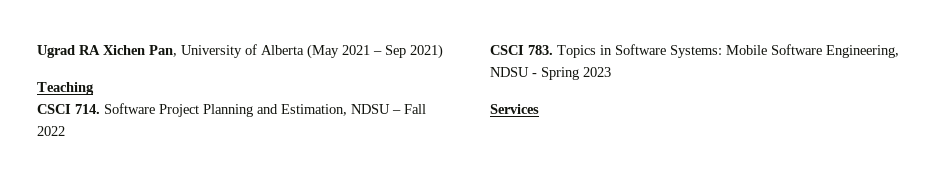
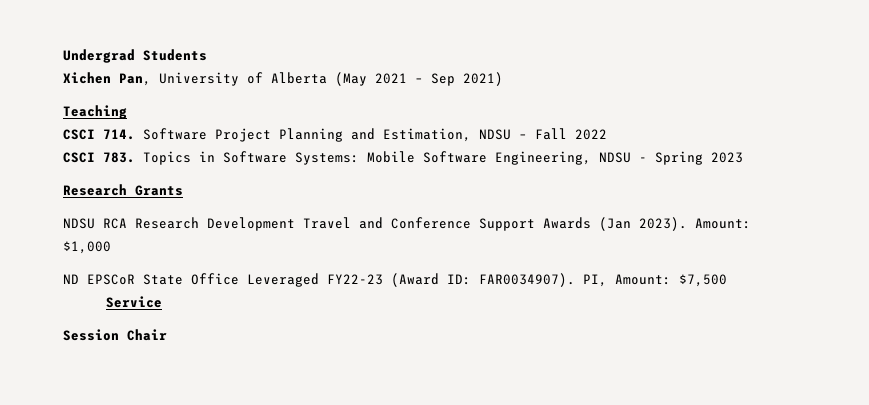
- Ugrad RA Xichen Pan, University of Alberta (May 2021 – Sep 2021)
+ Undergrad Students
+ Xichen Pan, University of Alberta (May 2021 – Sep 2021)
- Services
+ Research Grants
+ NDSU RCA Research Development Travel and Conference Support Awards (Jan 2023). Amount: $1,000
+ ND EPSCoR State Office Leveraged FY22-23 (Award ID: FAR0034907). PI, Amount: $7,500
+ Service
+ Session Chair

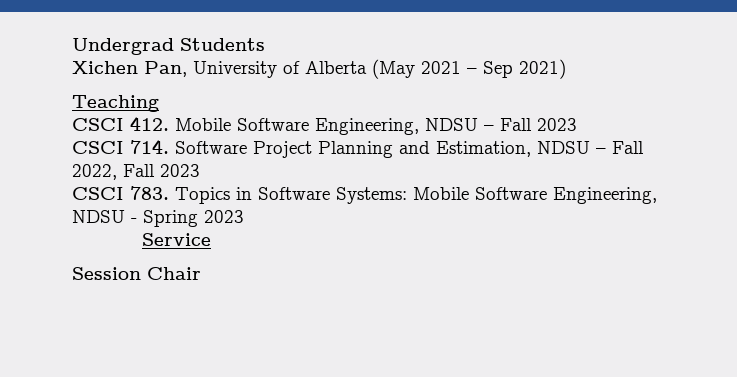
+ CSCI 412. Mobile Software Engineering, NDSU – Fall 2023
- CSCI 714. Software Project Planning and Estimation, NDSU – Fall 2022
+ CSCI 714. Software Project Planning and Estimation, NDSU – Fall 2022, Fall 2023
- Research Grants
- NDSU RCA Research Development Travel and Conference Support Awards (Jan 2023). Amount: $1,000
- ND EPSCoR State Office Leveraged FY22-23 (Award ID: FAR0034907). PI, Amount: $7,500

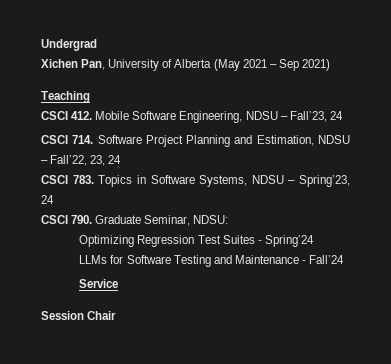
- Undergrad Students
+ Undergrad
- CSCI 412. Mobile Software Engineering, NDSU – Fall 2023
+ CSCI 412. Mobile Software Engineering, NDSU – Fall’23, 24
- CSCI 714. Software Project Planning and Estimation, NDSU – Fall 2022, Fall 2023
+ CSCI 714. Software Project Planning and Estimation, NDSU – Fall’22, 23, 24
- CSCI 783. Topics in Software Systems: Mobile Software Engineering, NDSU - Spring 2023
+ CSCI 783. Topics in Software Systems, NDSU – Spring’23, 24
+ CSCI 790. Graduate Seminar, NDSU:
+ Optimizing Regression Test Suites - Spring’24
+ LLMs for Software Testing and Maintenance - Fall’24

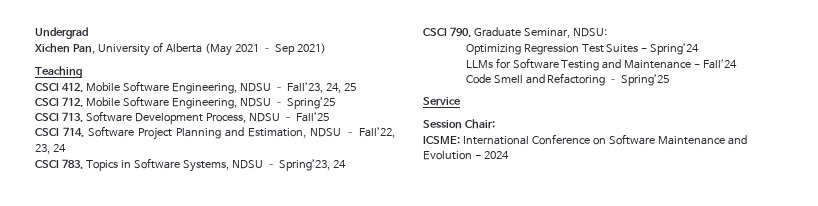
- CSCI 412. Mobile Software Engineering, NDSU – Fall’23, 24
+ CSCI 412. Mobile Software Engineering, NDSU – Fall’23, 24, 25
+ CSCI 712. Mobile Software Engineering, NDSU – Spring’25
+ CSCI 713. Software Development Process, NDSU – Fall’25
+ Code Smell and Refactoring – Spring’25
  Service
- Session Chair
+ Session Chair:
+ ICSME: International Conference on Software Maintenance and Evolution - 2024

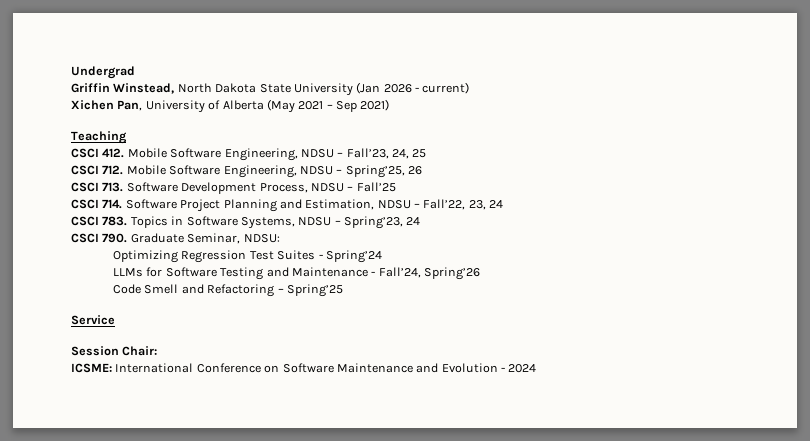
+ Griffin Winstead, North Dakota State University (Jan 2026 - current)
- CSCI 712. Mobile Software Engineering, NDSU – Spring’25
+ CSCI 712. Mobile Software Engineering, NDSU – Spring’25, 26
- LLMs for Software Testing and Maintenance - Fall’24
+ LLMs for Software Testing and Maintenance - Fall’24, Spring’26

